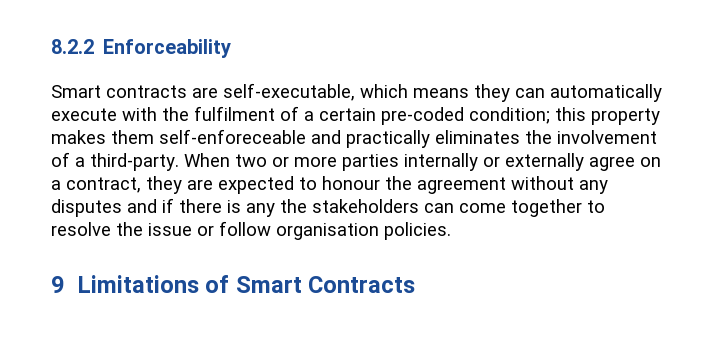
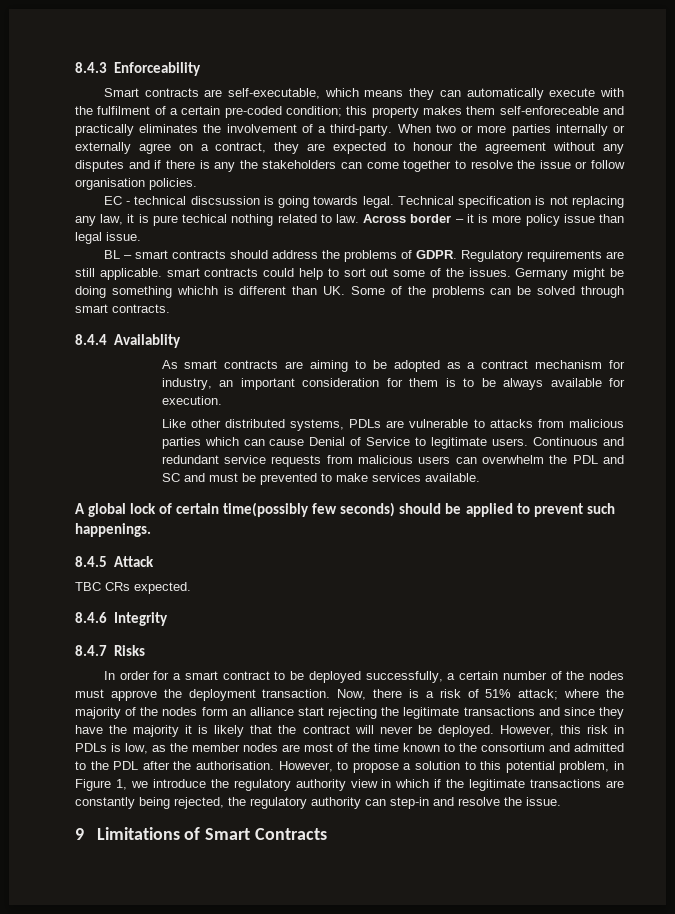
- 8.2.2 Enforceability
+ 8.4.3 Enforceability
+ EC - technical discsussion is going towards legal. Technical specification is not replacing any law, it is pure techical nothing related to law. Across border – it is more policy issue than legal issue.
+ BL – smart contracts should address the problems of GDPR. Regulatory requirements are still applicable. smart contracts could help to sort out some of the issues. Germany might be doing something whichh is different than UK. Some of the problems can be solved through smart contracts.
+ 8.4.4 Availablity
+ As smart contracts are aiming to be adopted as a contract mechanism for industry, an important consideration for them is to be always available for execution.
+ Like other distributed systems, PDLs are vulnerable to attacks from malicious parties which can cause Denial of Service to legitimate users. Continuous and redundant service requests from malicious users can overwhelm the PDL and SC and must be prevented to make services available.
+ A global lock of certain time(possibly few seconds) should be applied to prevent such happenings.
+ 8.4.5 Attack
+ TBC CRs expected.
+ 8.4.6 Integrity
+ 8.4.7 Risks
+ In order for a smart contract to be deployed successfully, a certain number of the nodes must approve the deployment transaction. Now, there is a risk of 51% attack; where the majority of the nodes form an alliance start rejecting the legitimate transactions and since they have the majority it is likely that the contract will never be deployed. However, this risk in PDLs is low, as the member nodes are most of the time known to the consortium and admitted to the PDL after the authorisation. However, to propose a solution to this potential problem, in Figure 1, we introduce the regulatory authority view in which if the legitimate transactions are constantly being rejected, the regulatory authority can step-in and resolve the issue.

